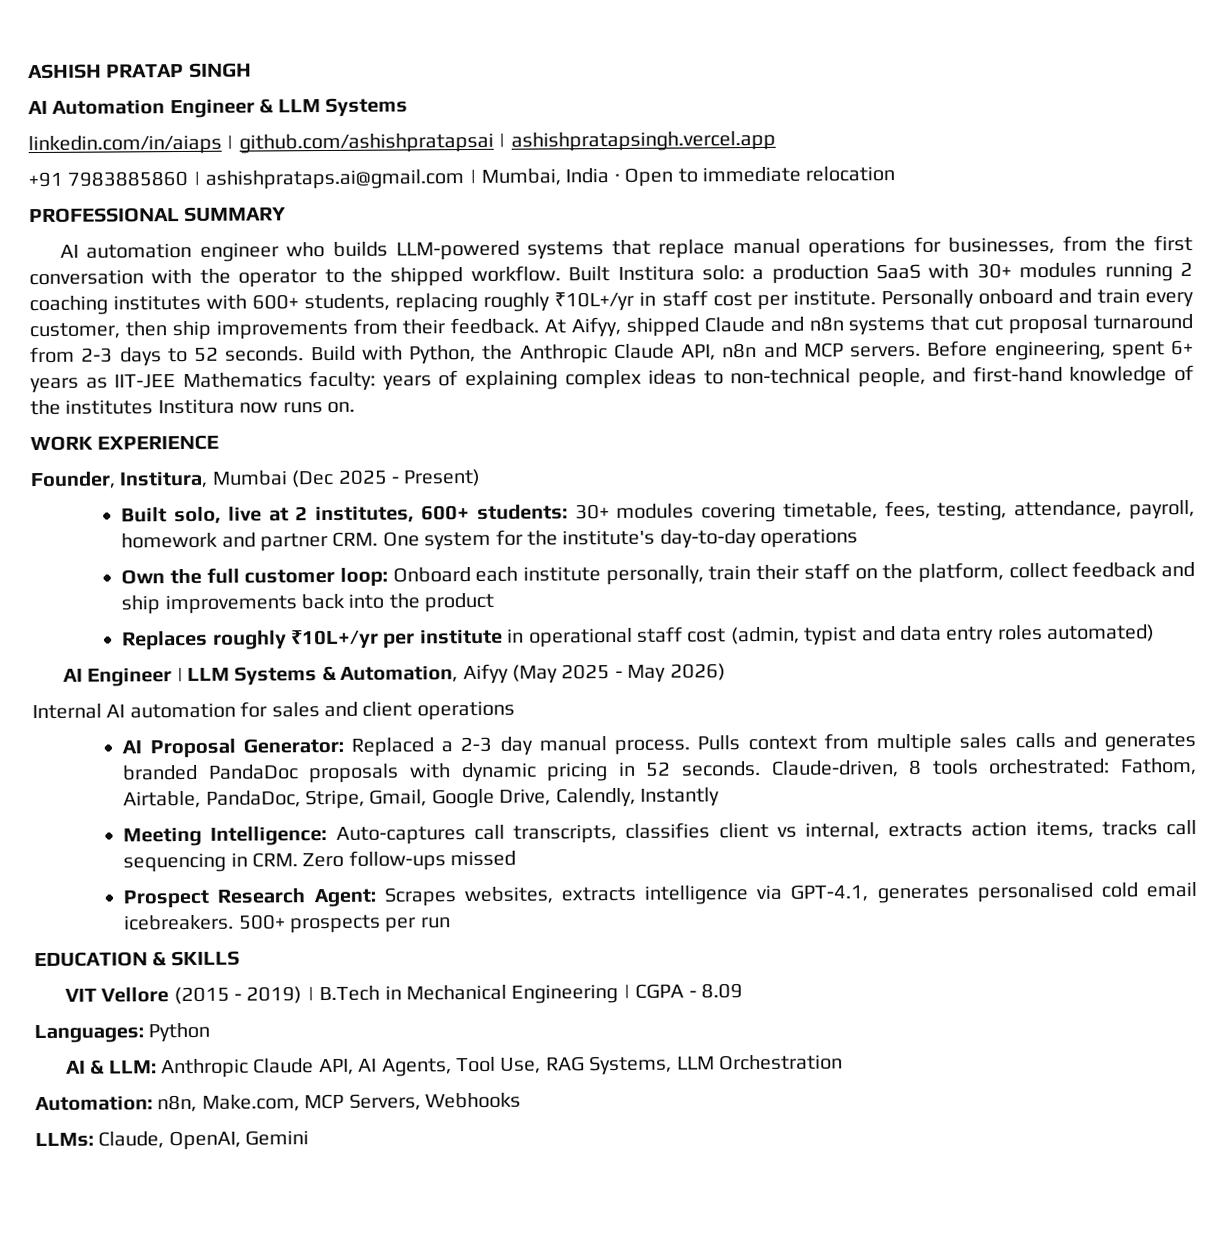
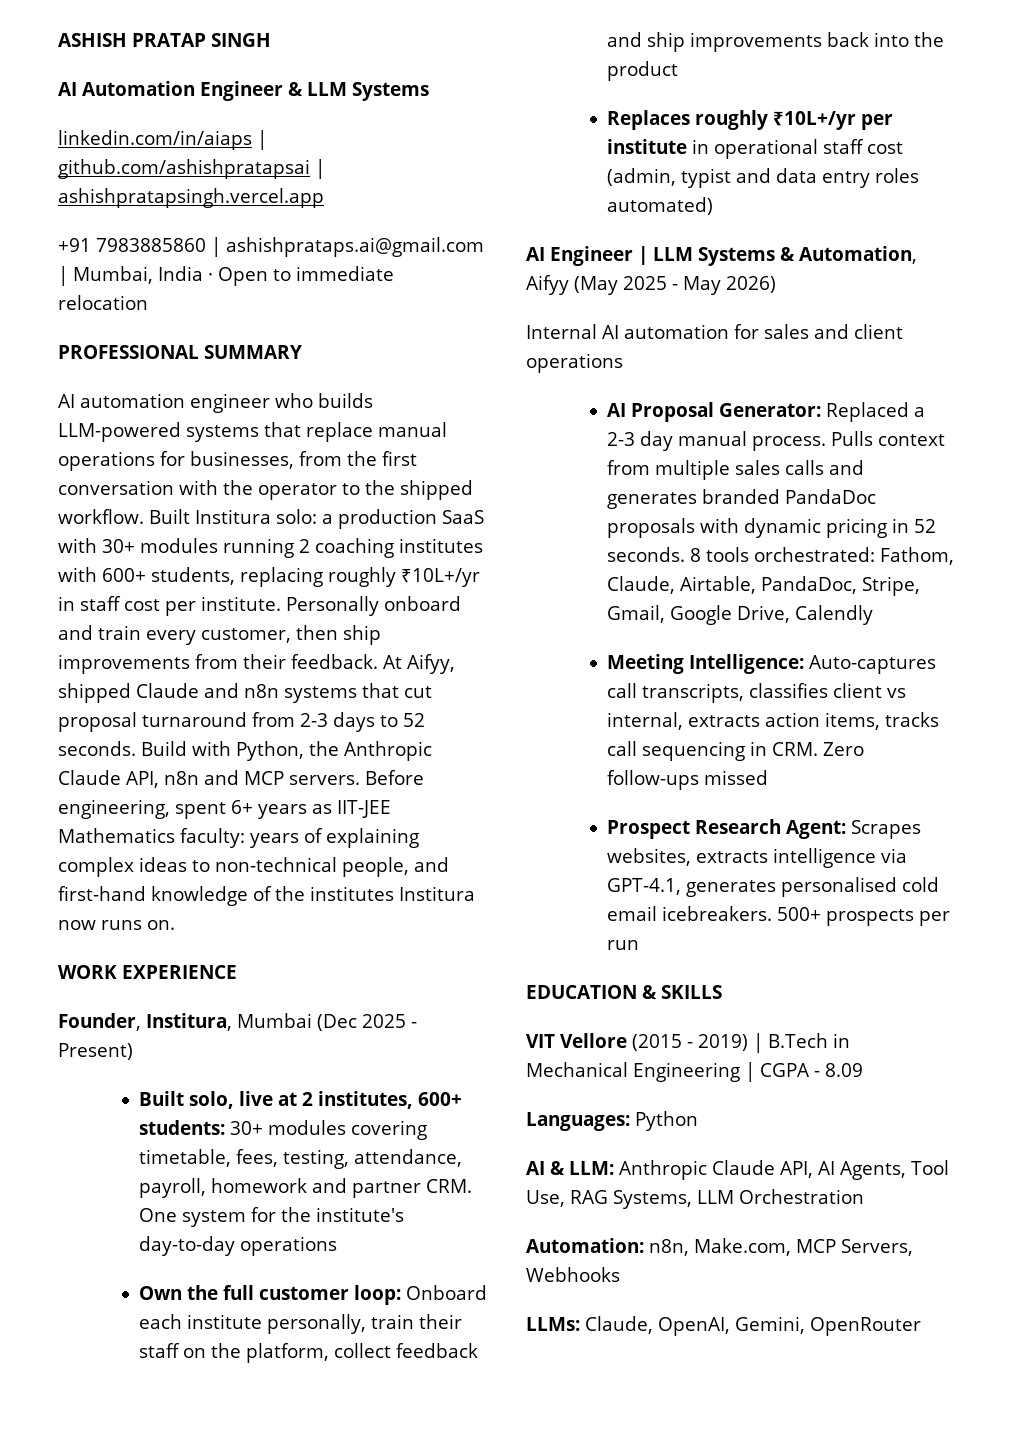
- Claude-driven, 8 tools orchestrated: Fathom, Airtable, PandaDoc, Stripe, Gmail, Google Drive, Calendly, Instantly
+ 8 tools orchestrated: Fathom, Claude, Airtable, PandaDoc, Stripe, Gmail, Google Drive, Calendly
- LLMs: Claude, OpenAI, Gemini
+ LLMs: Claude, OpenAI, Gemini, OpenRouter

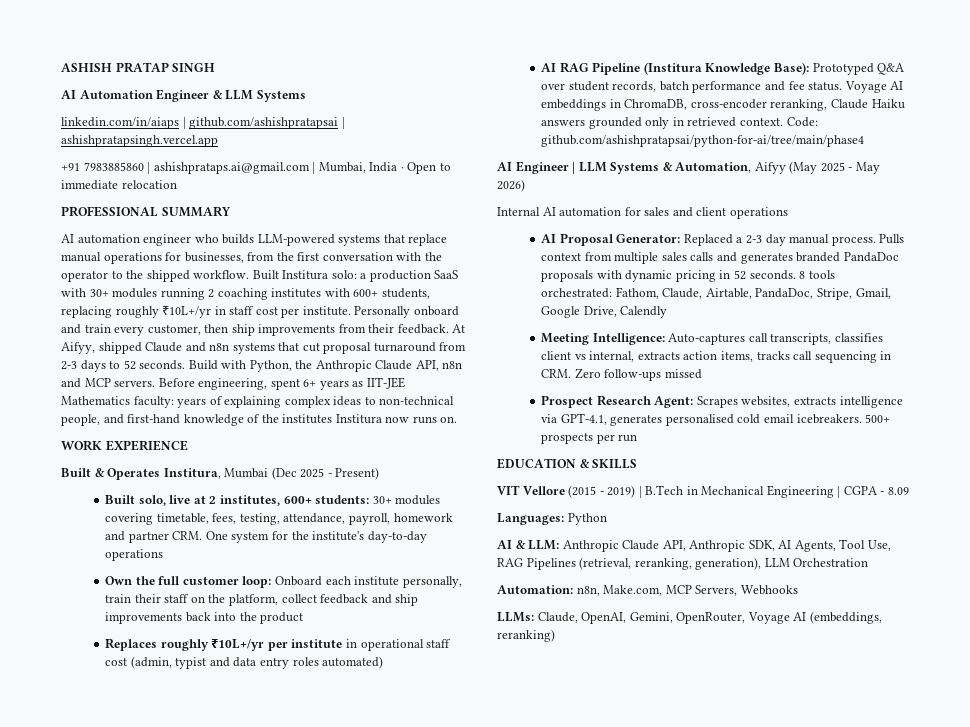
- Founder, Institura, Mumbai (Dec 2025 - Present)
+ Built & Operates Institura, Mumbai (Dec 2025 - Present)
+ AI RAG Pipeline (Institura Knowledge Base): Prototyped Q&A over student records, batch performance and fee status. Voyage AI embeddings in ChromaDB, cross-encoder reranking, Claude Haiku answers grounded only in retrieved context. Code: github.com/ashishpratapsai/python-for-ai/tree/main/phase4
- AI & LLM: Anthropic Claude API, AI Agents, Tool Use, RAG Systems, LLM Orchestration
+ AI & LLM: Anthropic Claude API, Anthropic SDK, AI Agents, Tool Use, RAG Pipelines (retrieval, reranking, generation), LLM Orchestration
- LLMs: Claude, OpenAI, Gemini, OpenRouter
+ LLMs: Claude, OpenAI, Gemini, OpenRouter, Voyage AI (embeddings, reranking)

